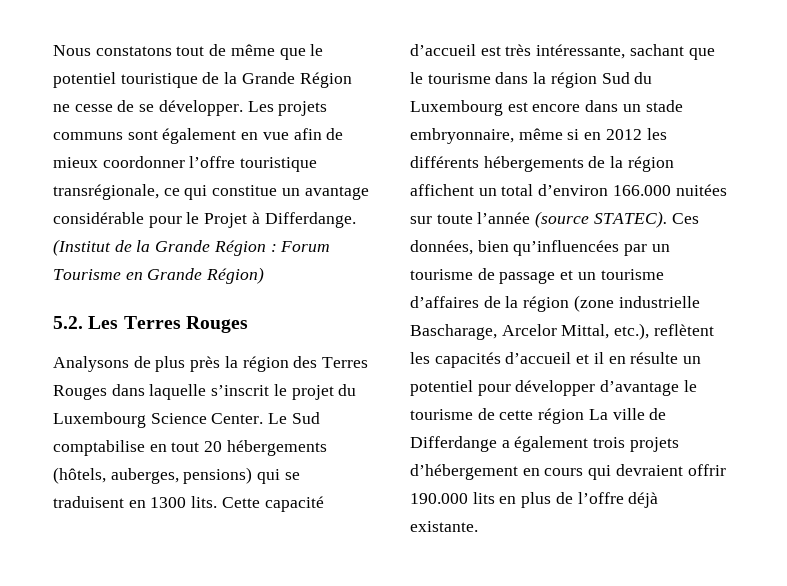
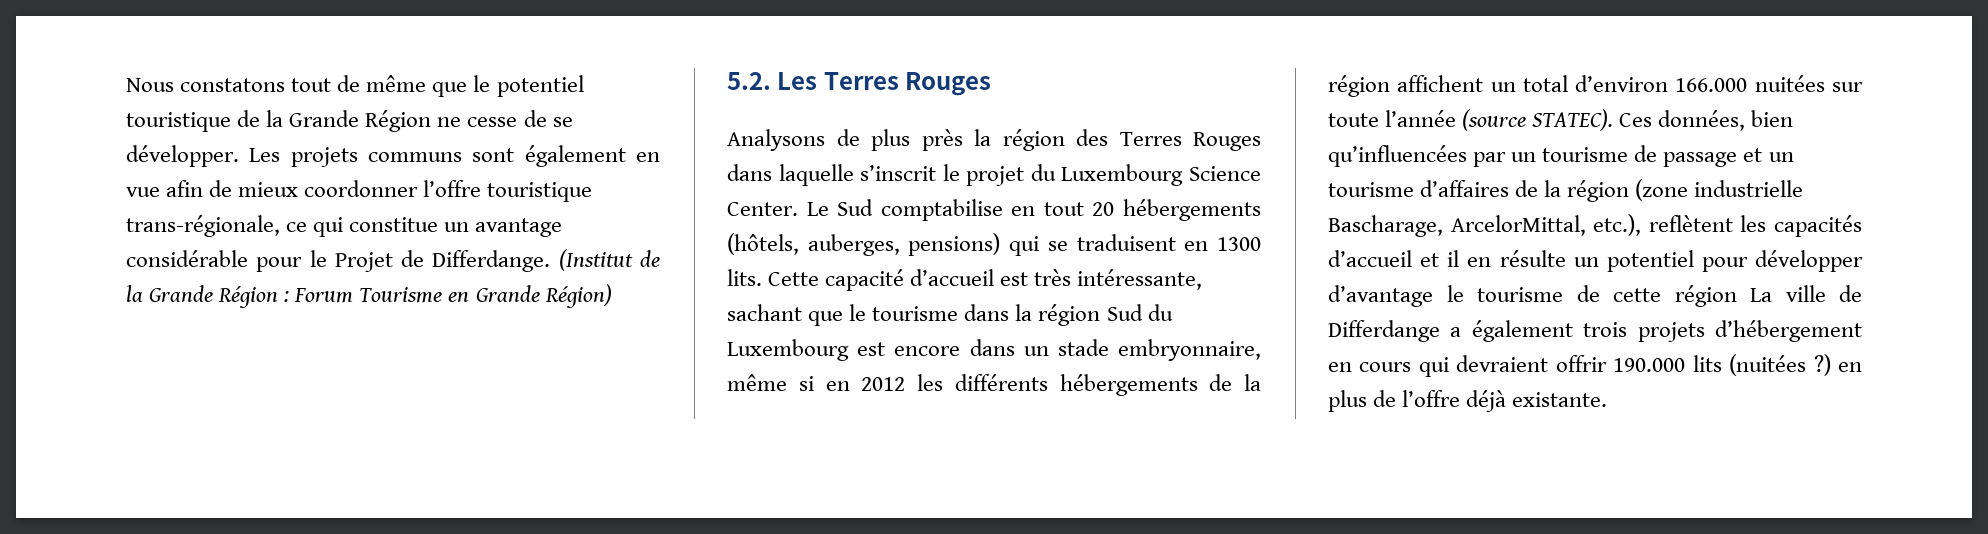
- Les projets communs sont également en vue afin de mieux coordonner l’offre touristique transrégionale, ce qui constitue un avantage considérable pour le Projet à Differdange.
+ Les projets communs sont également en vue afin de mieux coordonner l’offre touristique trans-régionale, ce qui constitue un avantage considérable pour le Projet de Differdange.
- Ces données, bien qu’influencées par un tourisme de passage et un tourisme d’affaires de la région (zone industrielle Bascharage, Arcelor Mittal, etc.), reflètent les capacités d’accueil et il en résulte un potentiel pour développer d’avantage le tourisme de cette région La ville de Differdange a également trois projets d’hébergement en cours qui devraient offrir 190.000 lits en plus de l’offre déjà existante.
+ Ces données, bien qu’influencées par un tourisme de passage et un tourisme d’affaires de la région (zone industrielle Bascharage, ArcelorMittal, etc.), reflètent les capacités d’accueil et il en résulte un potentiel pour développer d’avantage le tourisme de cette région La ville de Differdange a également trois projets d’hébergement en cours qui devraient offrir 190.000 lits (nuitées ?) en plus de l’offre déjà existante.

